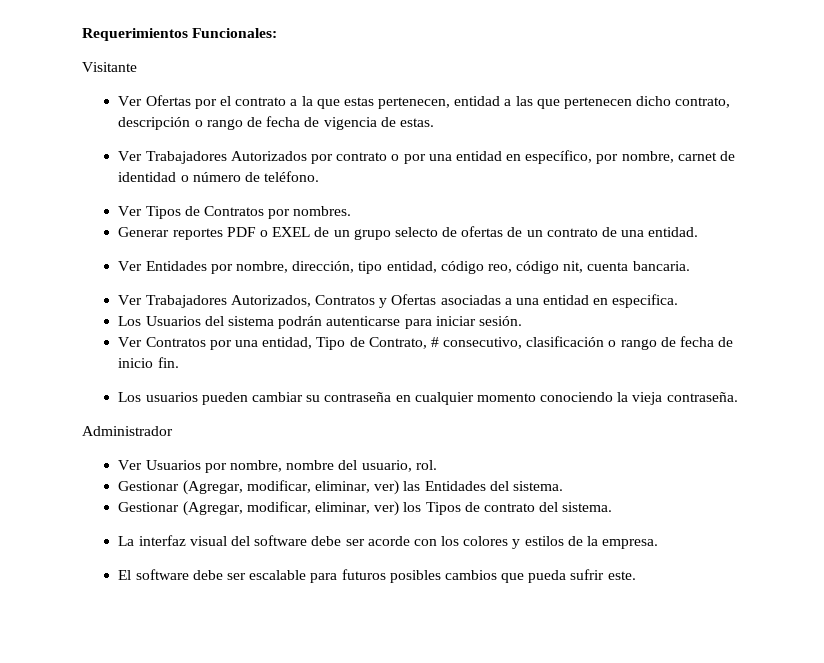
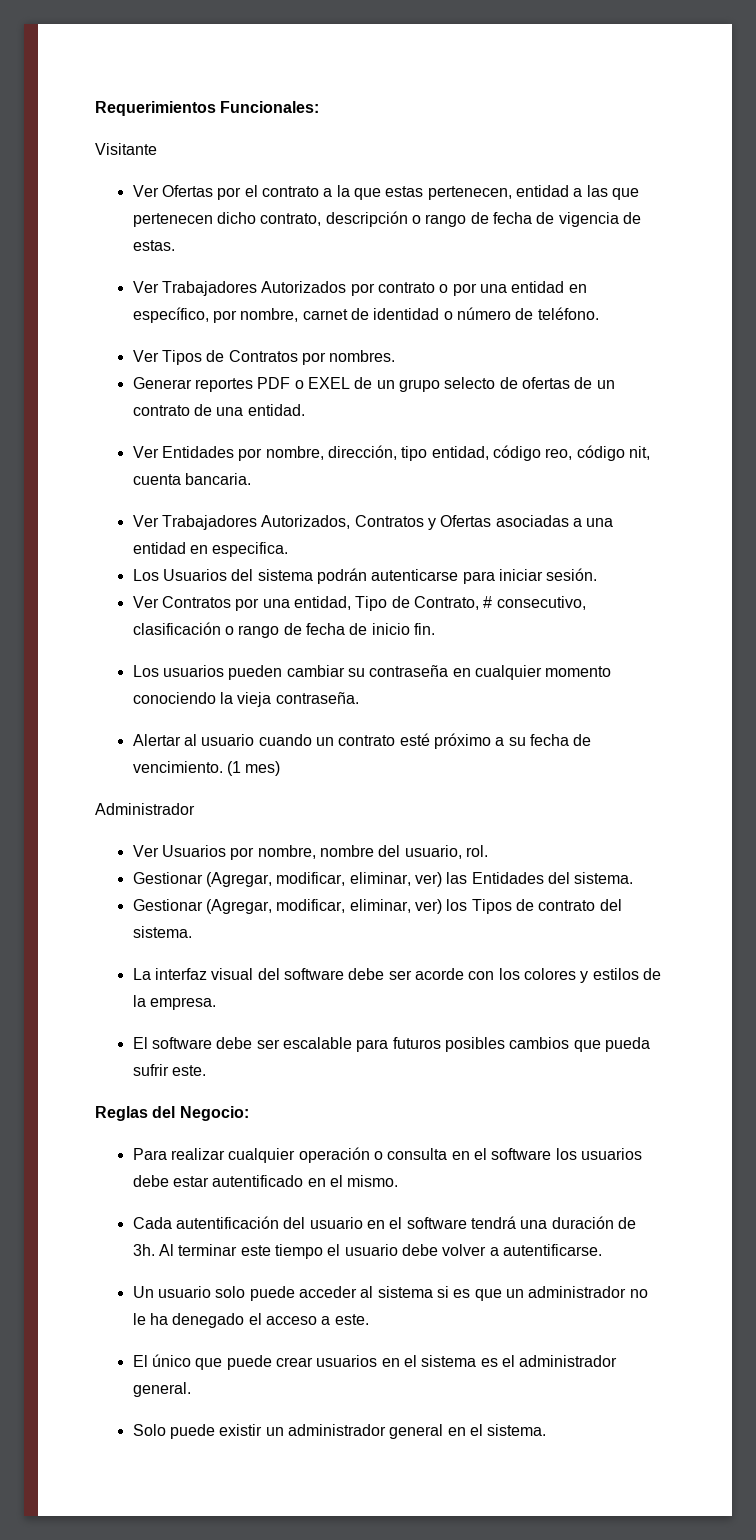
+ Alertar al usuario cuando un contrato esté próximo a su fecha de vencimiento. (1 mes)
+ Reglas del Negocio:
+ Para realizar cualquier operación o consulta en el software los usuarios debe estar autentificado en el mismo.
+ Cada autentificación del usuario en el software tendrá una duración de 3h. Al terminar este tiempo el usuario debe volver a autentificarse.
+ Un usuario solo puede acceder al sistema si es que un administrador no le ha denegado el acceso a este.
+ El único que puede crear usuarios en el sistema es el administrador general.
+ Solo puede existir un administrador general en el sistema.

